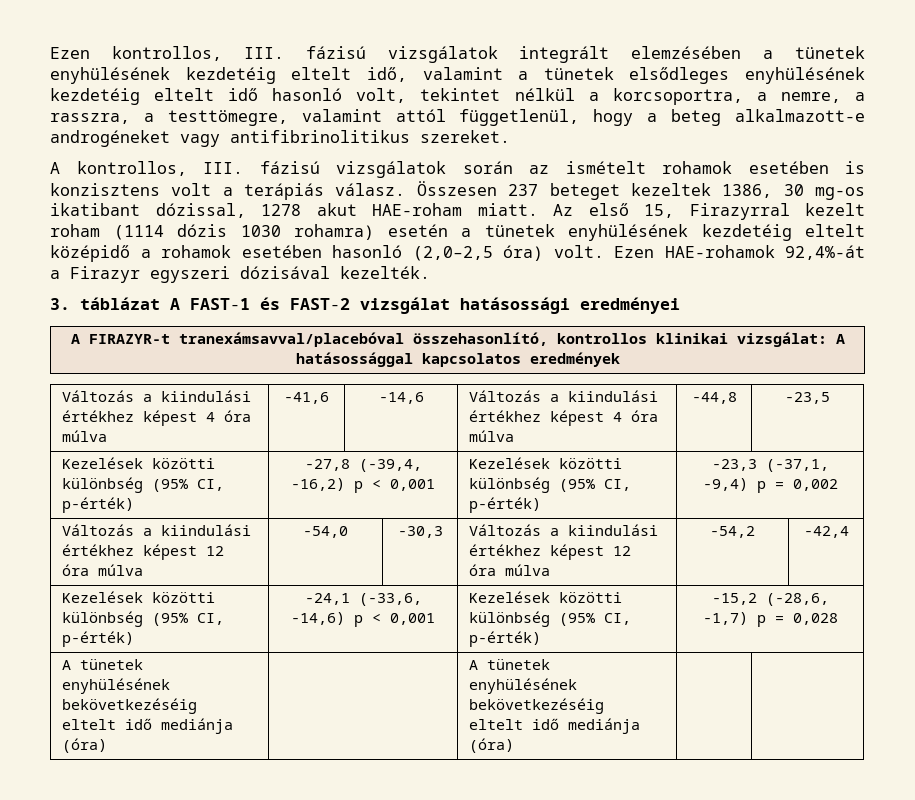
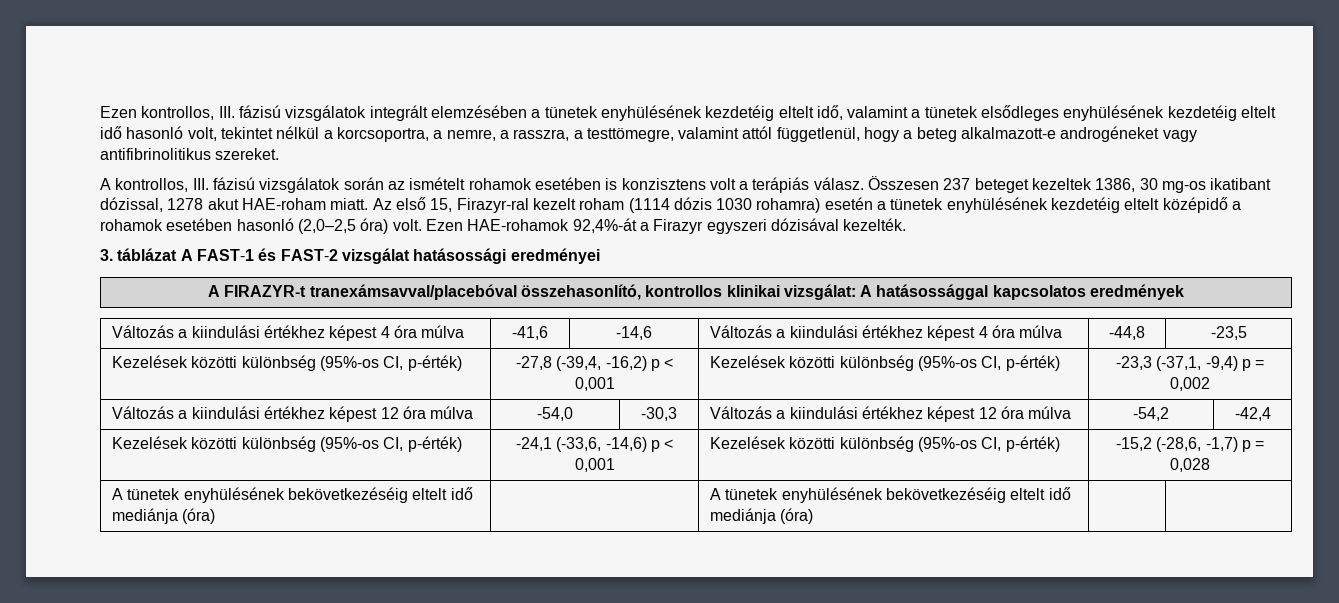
- Az első 15, Firazyrral kezelt roham (1114 dózis 1030 rohamra) esetén a tünetek enyhülésének kezdetéig eltelt középidő a rohamok esetében hasonló (2,0–2,5 óra) volt.
+ Az első 15, Firazyr-ral kezelt roham (1114 dózis 1030 rohamra) esetén a tünetek enyhülésének kezdetéig eltelt középidő a rohamok esetében hasonló (2,0–2,5 óra) volt.
- Kezelések közötti különbség (95% CI, p-érték) | -27,8 (-39,4, -16,2) p < 0,001 | Kezelések közötti különbség (95% CI, p-érték) | -23,3 (-37,1, -9,4) p = 0,002
+ Kezelések közötti különbség (95%-os CI, p-érték) | -27,8 (-39,4, -16,2) p < 0,001 | Kezelések közötti különbség (95%-os CI, p-érték) | -23,3 (-37,1, -9,4) p = 0,002
- Kezelések közötti különbség (95% CI, p-érték) | -24,1 (-33,6, -14,6) p < 0,001 | Kezelések közötti különbség (95% CI, p-érték) | -15,2 (-28,6, -1,7) p = 0,028
+ Kezelések közötti különbség (95%-os CI, p-érték) | -24,1 (-33,6, -14,6) p < 0,001 | Kezelések közötti különbség (95%-os CI, p-érték) | -15,2 (-28,6, -1,7) p = 0,028

